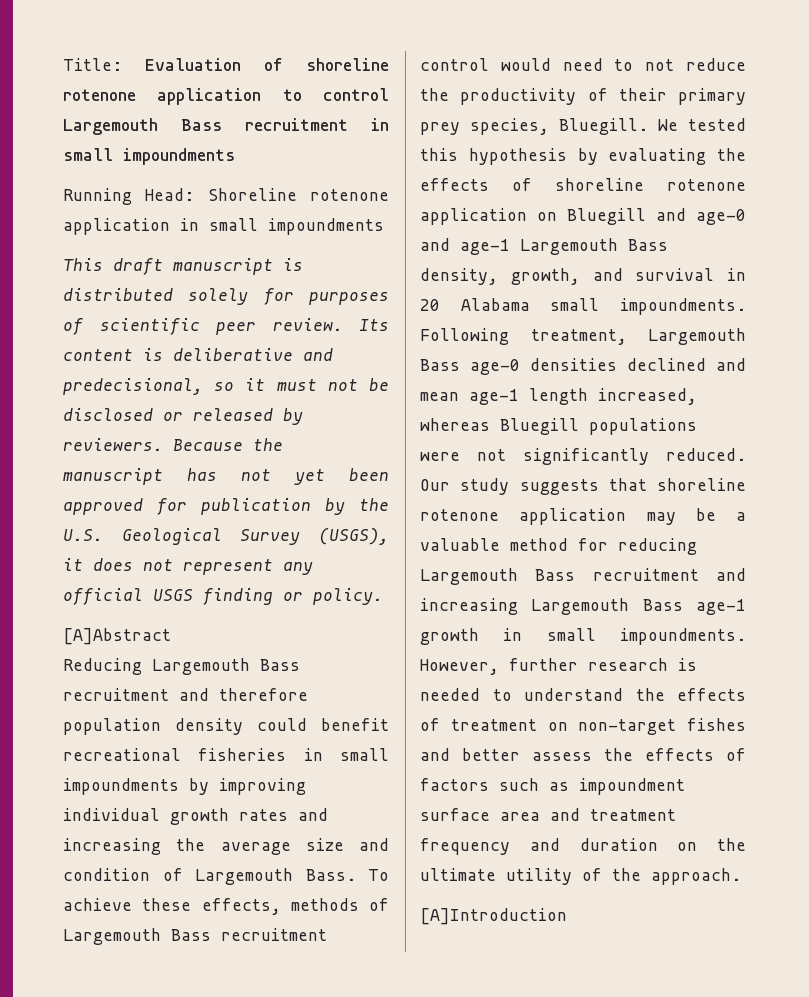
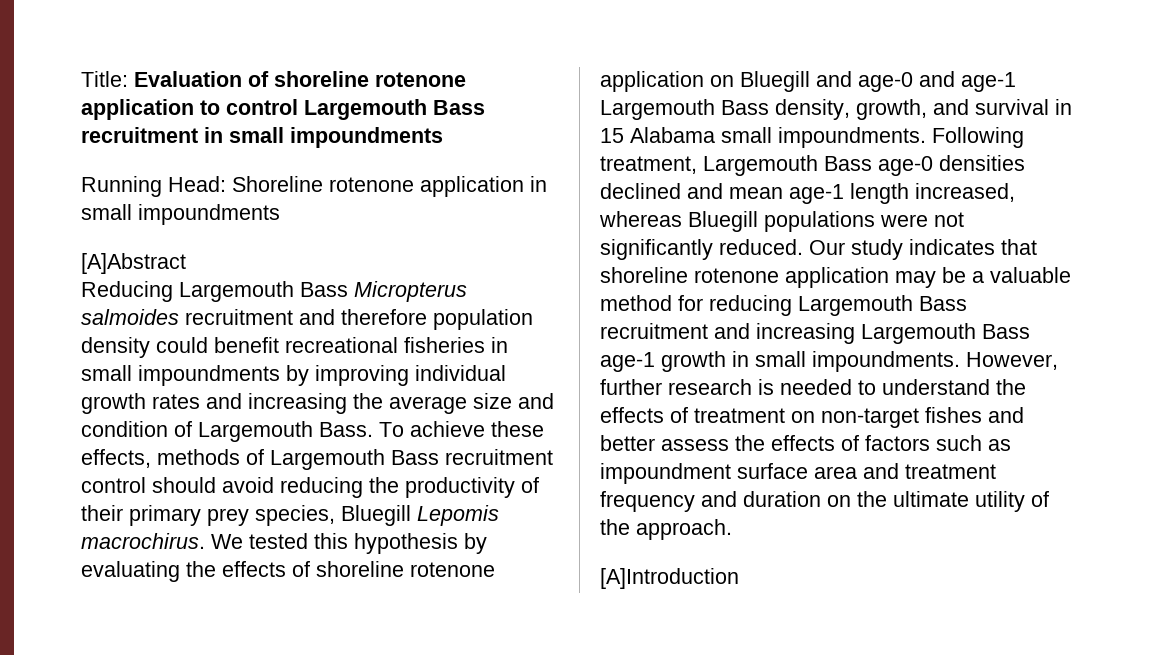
- This draft manuscript is distributed solely for purposes of scientific peer review. Its content is deliberative and predecisional, so it must not be disclosed or released by reviewers. Because the manuscript has not yet been approved for publication by the U.S. Geological Survey (USGS), it does not represent any official USGS finding or policy.
- Reducing Largemouth Bass recruitment and therefore population density could benefit recreational fisheries in small impoundments by improving individual growth rates and increasing the average size and condition of Largemouth Bass.
+ Reducing Largemouth Bass Micropterus salmoides recruitment and therefore population density could benefit recreational fisheries in small impoundments by improving individual growth rates and increasing the average size and condition of Largemouth Bass.
- To achieve these effects, methods of Largemouth Bass recruitment control would need to not reduce the productivity of their primary prey species, Bluegill.
+ To achieve these effects, methods of Largemouth Bass recruitment control should avoid reducing the productivity of their primary prey species, Bluegill Lepomis macrochirus.
- We tested this hypothesis by evaluating the effects of shoreline rotenone application on Bluegill and age-0 and age-1 Largemouth Bass density, growth, and survival in 20 Alabama small impoundments.
+ We tested this hypothesis by evaluating the effects of shoreline rotenone application on Bluegill and age-0 and age-1 Largemouth Bass density, growth, and survival in 15 Alabama small impoundments.
- Our study suggests that shoreline rotenone application may be a valuable method for reducing Largemouth Bass recruitment and increasing Largemouth Bass age-1 growth in small impoundments.
+ Our study indicates that shoreline rotenone application may be a valuable method for reducing Largemouth Bass recruitment and increasing Largemouth Bass age-1 growth in small impoundments.

